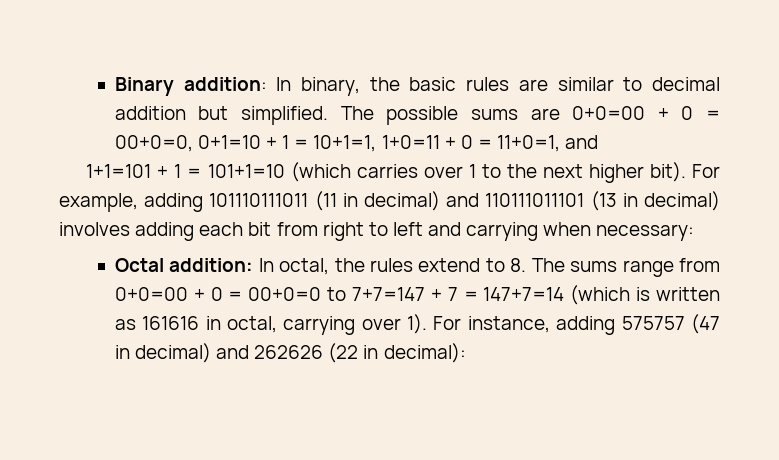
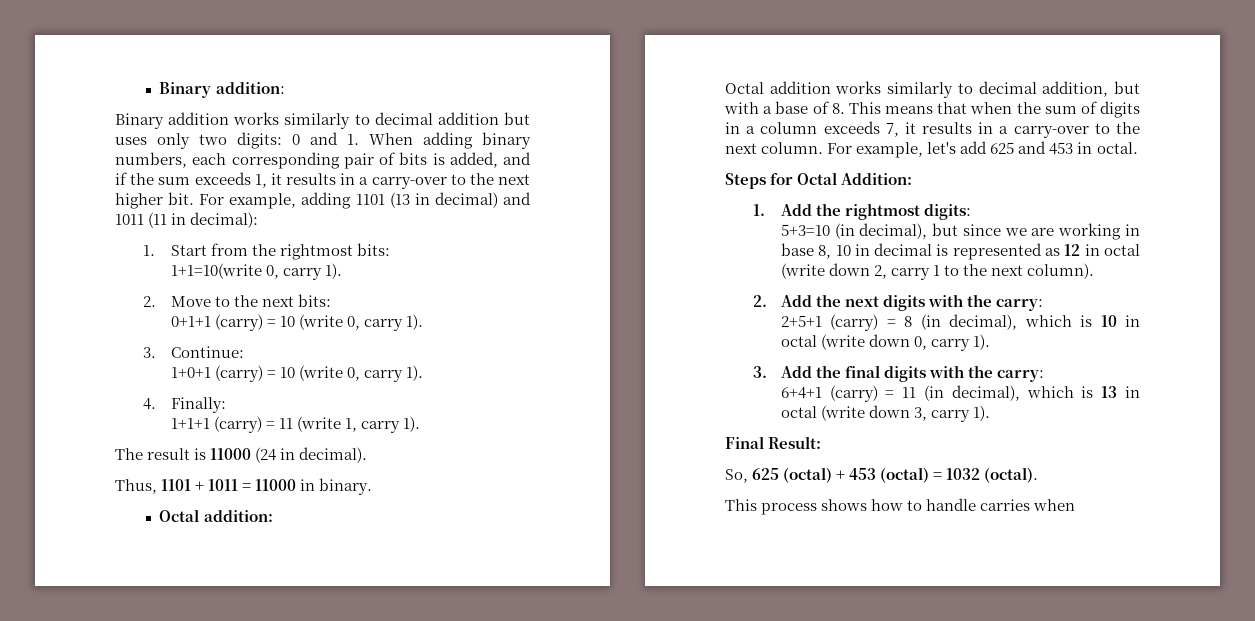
- Binary addition: In binary, the basic rules are similar to decimal addition but simplified. The possible sums are 0+0=00 + 0 = 00+0=0, 0+1=10 + 1 = 10+1=1, 1+0=11 + 0 = 11+0=1, and
- 1+1=101 + 1 = 101+1=10 (which carries over 1 to the next higher bit). For example, adding 101110111011 (11 in decimal) and 110111011101 (13 in decimal) involves adding each bit from right to left and carrying when necessary:
- Octal addition: In octal, the rules extend to 8. The sums range from 0+0=00 + 0 = 00+0=0 to 7+7=147 + 7 = 147+7=14 (which is written as 161616 in octal, carrying over 1). For instance, adding 575757 (47 in decimal) and 262626 (22 in decimal):
+ Binary addition:
+ Binary addition works similarly to decimal addition but uses only two digits: 0 and 1. When adding binary numbers, each corresponding pair of bits is added, and if the sum exceeds 1, it results in a carry-over to the next higher bit. For example, adding 1101 (13 in decimal) and 1011 (11 in decimal):
+ 1. Start from the rightmost bits:
+ 1+1=10(write 0, carry 1).
+ 2. Move to the next bits:
+ 0+1+1 (carry) = 10 (write 0, carry 1).
+ 3. Continue:
+ 1+0+1 (carry) = 10 (write 0, carry 1).
+ 4. Finally:
+ 1+1+1 (carry) = 11 (write 1, carry 1).
+ The result is 11000 (24 in decimal).
+ Thus, 1101 + 1011 = 11000 in binary.
+ Octal addition:
+ Octal addition works similarly to decimal addition, but with a base of 8. This means that when the sum of digits in a column exceeds 7, it results in a carry-over to the next column. For example, let's add 625 and 453 in octal.
+ Steps for Octal Addition:
+ 1. Add the rightmost digits:
+ 5+3=10 (in decimal), but since we are working in base 8, 10 in decimal is represented as 12 in octal (write down 2, carry 1 to the next column).
+ 2. Add the next digits with the carry:
+ 2+5+1 (carry) = 8 (in decimal), which is 10 in octal (write down 0, carry 1).
+ 3. Add the final digits with the carry:
+ 6+4+1 (carry) = 11 (in decimal), which is 13 in octal (write down 3, carry 1).
+ Final Result:
+ So, 625 (octal) + 453 (octal) = 1032 (octal).
+ This process shows how to handle carries when

